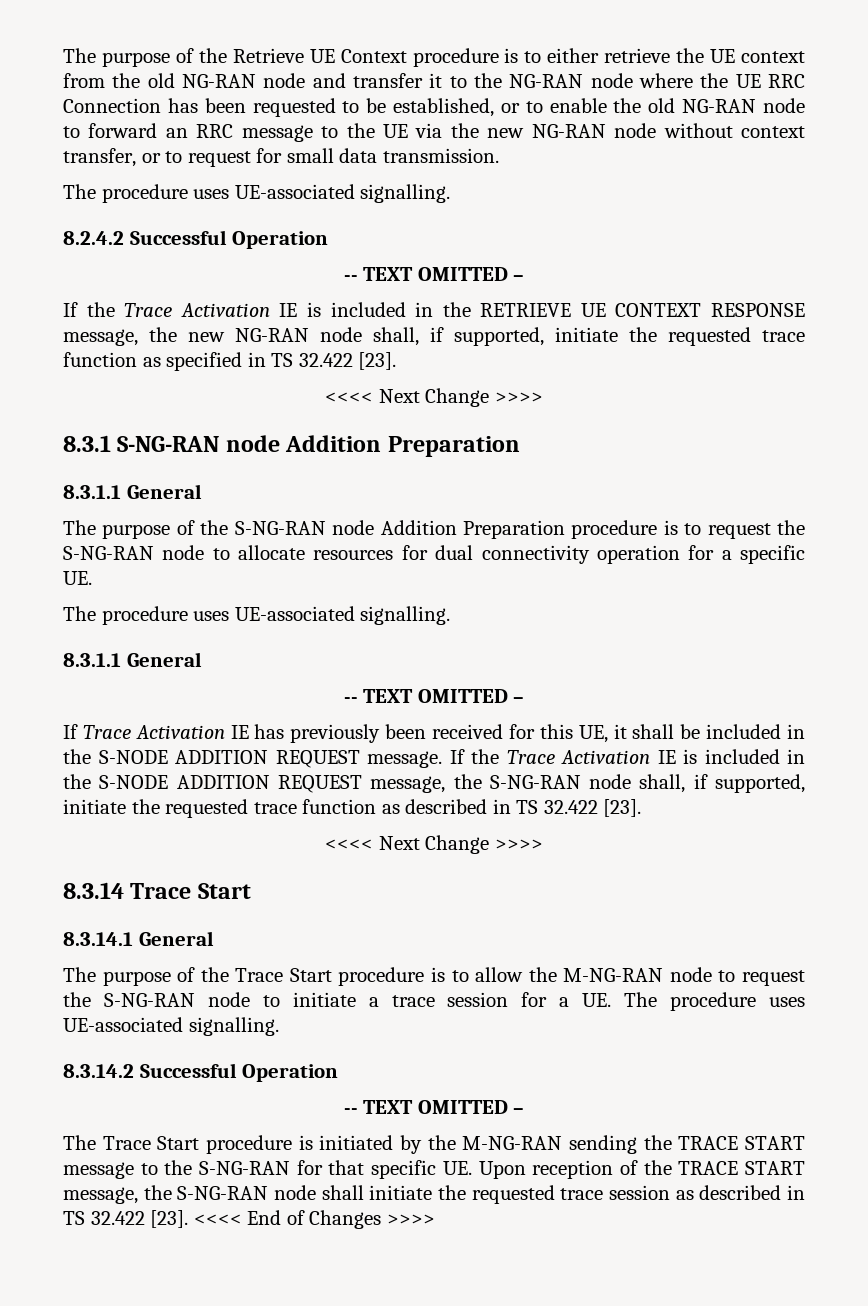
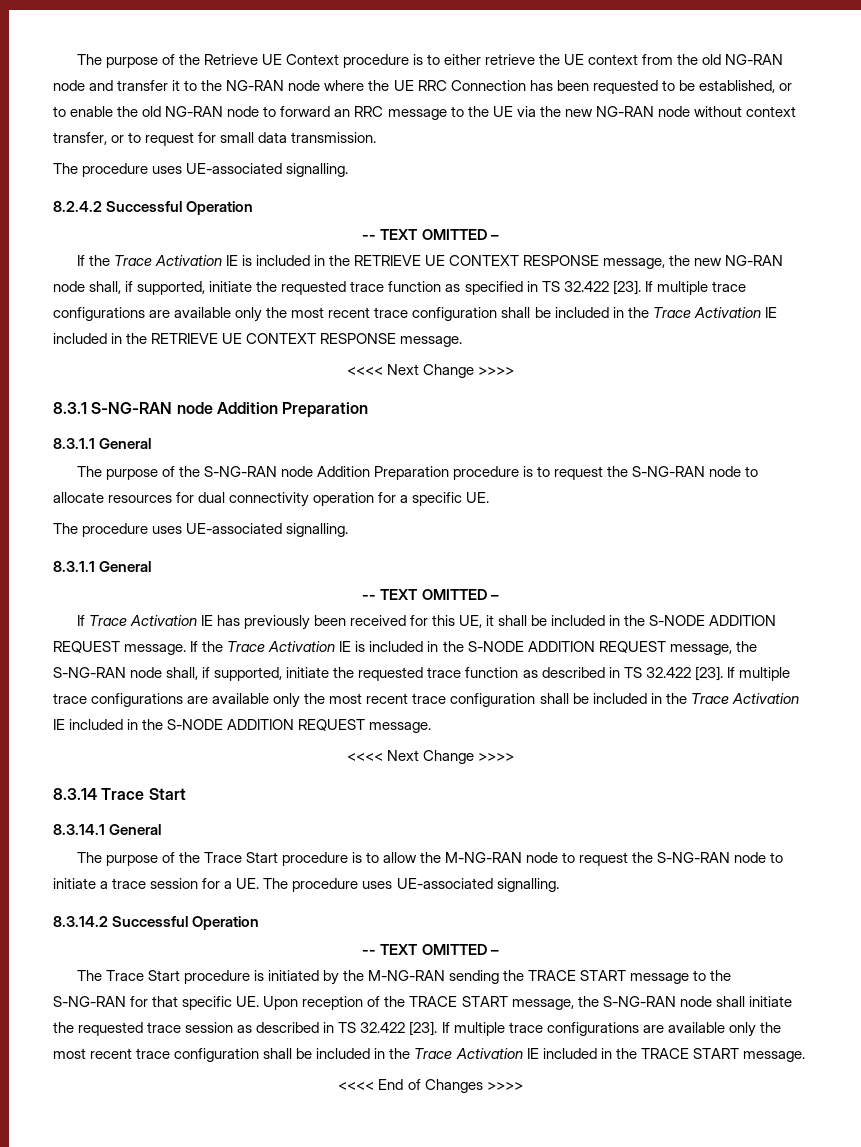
+ If multiple trace configurations are available only the most recent trace configuration shall be included in the Trace Activation IE included in the RETRIEVE UE CONTEXT RESPONSE message.
+ If multiple trace configurations are available only the most recent trace configuration shall be included in the Trace Activation IE included in the S-NODE ADDITION REQUEST message.
- The Trace Start procedure is initiated by the M-NG-RAN sending the TRACE START message to the S-NG-RAN for that specific UE. Upon reception of the TRACE START message, the S-NG-RAN node shall initiate the requested trace session as described in TS 32.422 [23]. <<<< End of Changes >>>>
+ The Trace Start procedure is initiated by the M-NG-RAN sending the TRACE START message to the S-NG-RAN for that specific UE. Upon reception of the TRACE START message, the S-NG-RAN node shall initiate the requested trace session as described in TS 32.422 [23]. If multiple trace configurations are available only the most recent trace configuration shall be included in the Trace Activation IE included in the TRACE START message.
+ <<<< End of Changes >>>>

